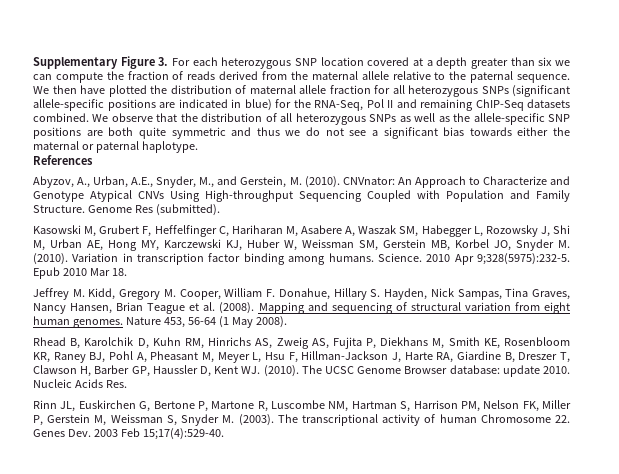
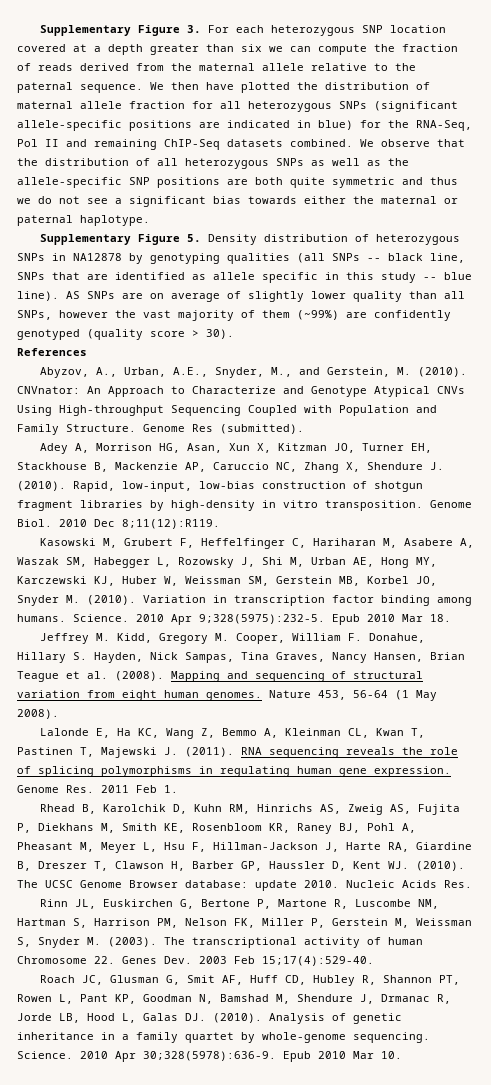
+ Supplementary Figure 5. Density distribution of heterozygous SNPs in NA12878 by genotyping qualities (all SNPs -- black line, SNPs that are identified as allele specific in this study -- blue line). AS SNPs are on average of slightly lower quality than all SNPs, however the vast majority of them (~99%) are confidently genotyped (quality score > 30).
+ Adey A, Morrison HG, Asan, Xun X, Kitzman JO, Turner EH, Stackhouse B, Mackenzie AP, Caruccio NC, Zhang X, Shendure J. (2010). Rapid, low-input, low-bias construction of shotgun fragment libraries by high-density in vitro transposition. Genome Biol. 2010 Dec 8;11(12):R119.
+ Lalonde E, Ha KC, Wang Z, Bemmo A, Kleinman CL, Kwan T, Pastinen T, Majewski J. (2011). RNA sequencing reveals the role of splicing polymorphisms in regulating human gene expression. Genome Res. 2011 Feb 1.
+ Roach JC, Glusman G, Smit AF, Huff CD, Hubley R, Shannon PT, Rowen L, Pant KP, Goodman N, Bamshad M, Shendure J, Drmanac R, Jorde LB, Hood L, Galas DJ. (2010). Analysis of genetic inheritance in a family quartet by whole-genome sequencing. Science. 2010 Apr 30;328(5978):636-9. Epub 2010 Mar 10.

